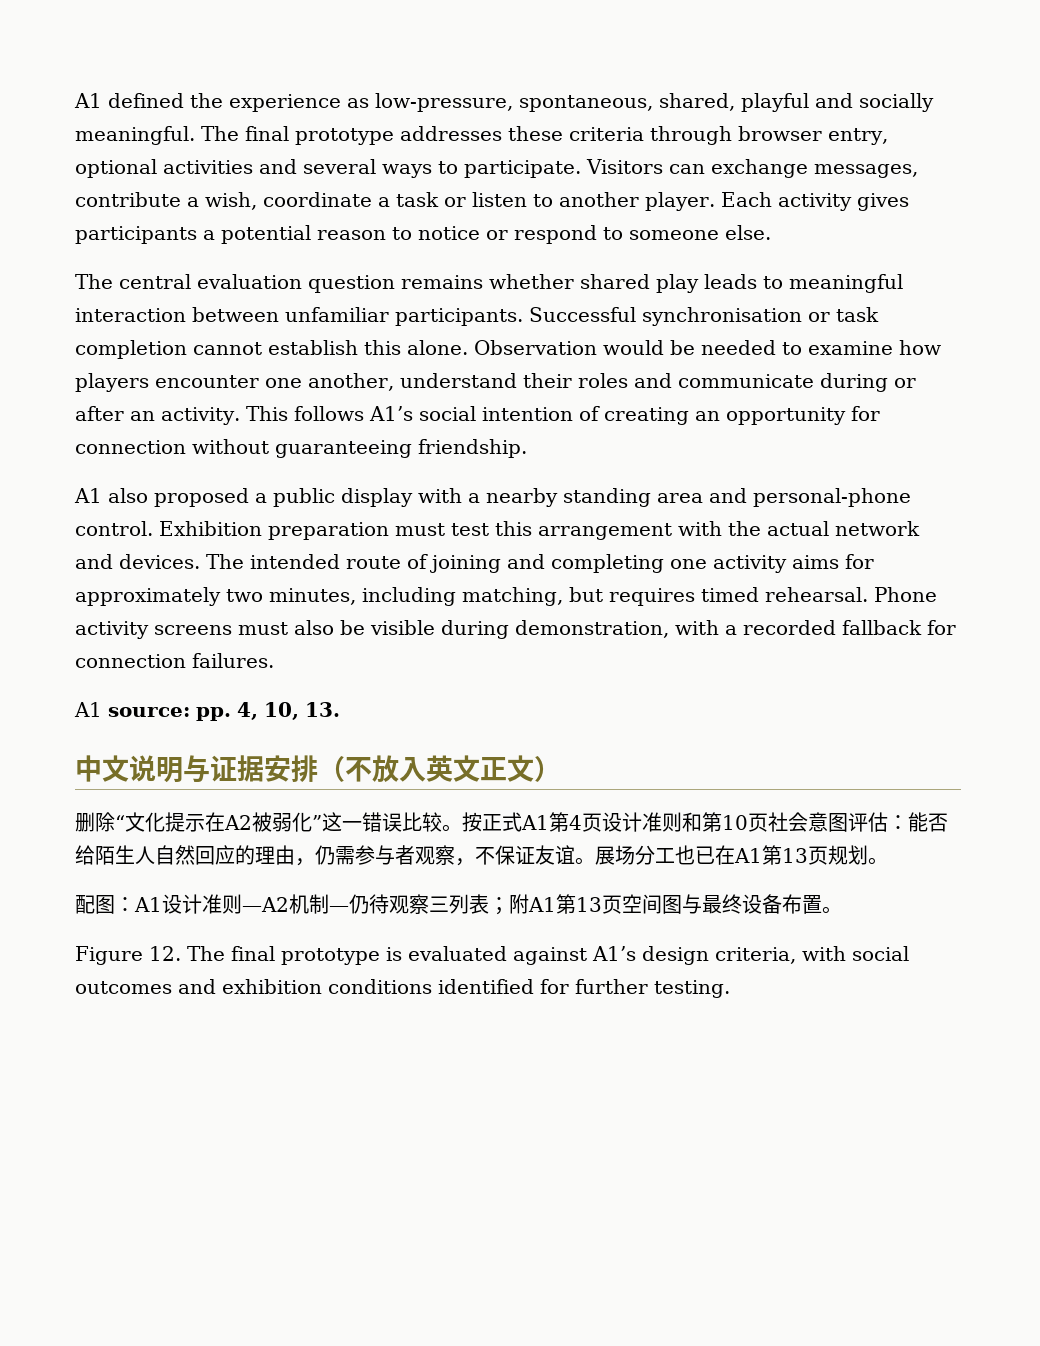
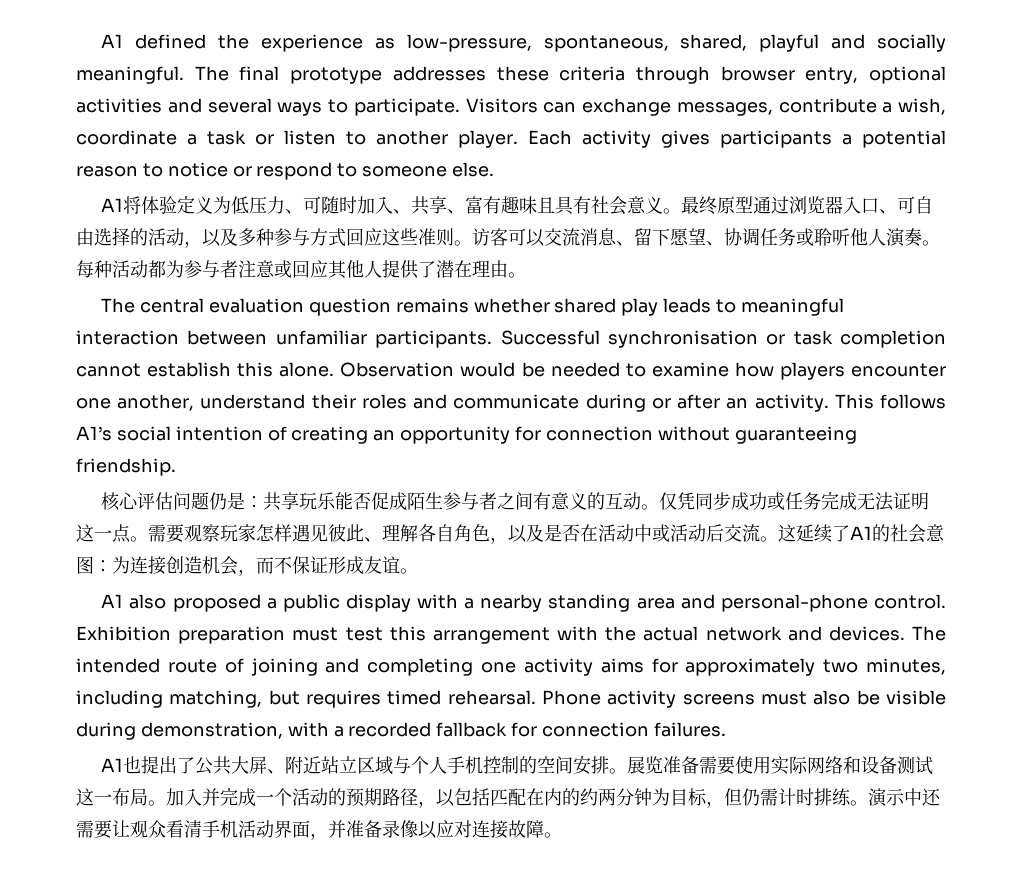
+ A1将体验定义为低压力、可随时加入、共享、富有趣味且具有社会意义。最终原型通过浏览器入口、可自由选择的活动，以及多种参与方式回应这些准则。访客可以交流消息、留下愿望、协调任务或聆听他人演奏。每种活动都为参与者注意或回应其他人提供了潜在理由。
+ 核心评估问题仍是：共享玩乐能否促成陌生参与者之间有意义的互动。仅凭同步成功或任务完成无法证明这一点。需要观察玩家怎样遇见彼此、理解各自角色，以及是否在活动中或活动后交流。这延续了A1的社会意图：为连接创造机会，而不保证形成友谊。
- A1 source: pp. 4, 10, 13.
- 中文说明与证据安排（不放入英文正文）
- 删除“文化提示在A2被弱化”这一错误比较。按正式A1第4页设计准则和第10页社会意图评估：能否给陌生人自然回应的理由，仍需参与者观察，不保证友谊。展场分工也已在A1第13页规划。
- 配图：A1设计准则—A2机制—仍待观察三列表；附A1第13页空间图与最终设备布置。
- Figure 12. The final prototype is evaluated against A1’s design criteria, with social outcomes and exhibition conditions identified for further testing.
+ A1也提出了公共大屏、附近站立区域与个人手机控制的空间安排。展览准备需要使用实际网络和设备测试这一布局。加入并完成一个活动的预期路径，以包括匹配在内的约两分钟为目标，但仍需计时排练。演示中还需要让观众看清手机活动界面，并准备录像以应对连接故障。

